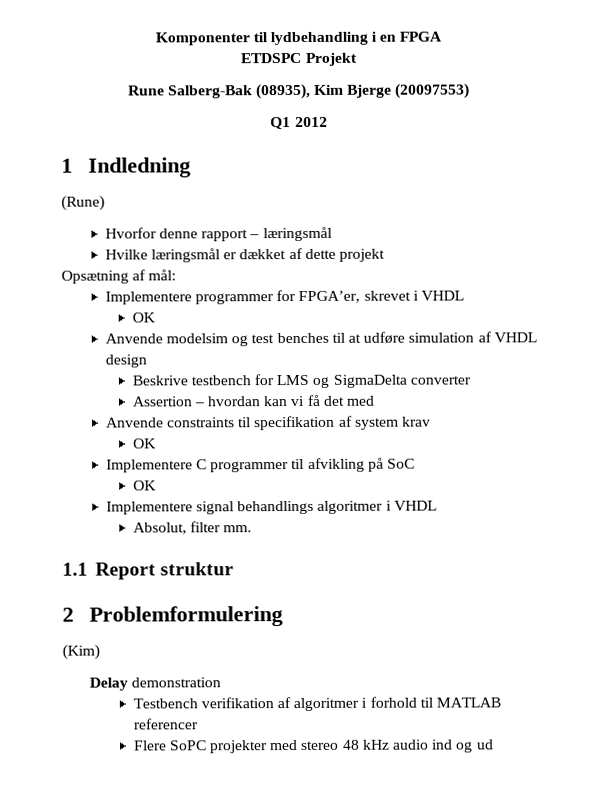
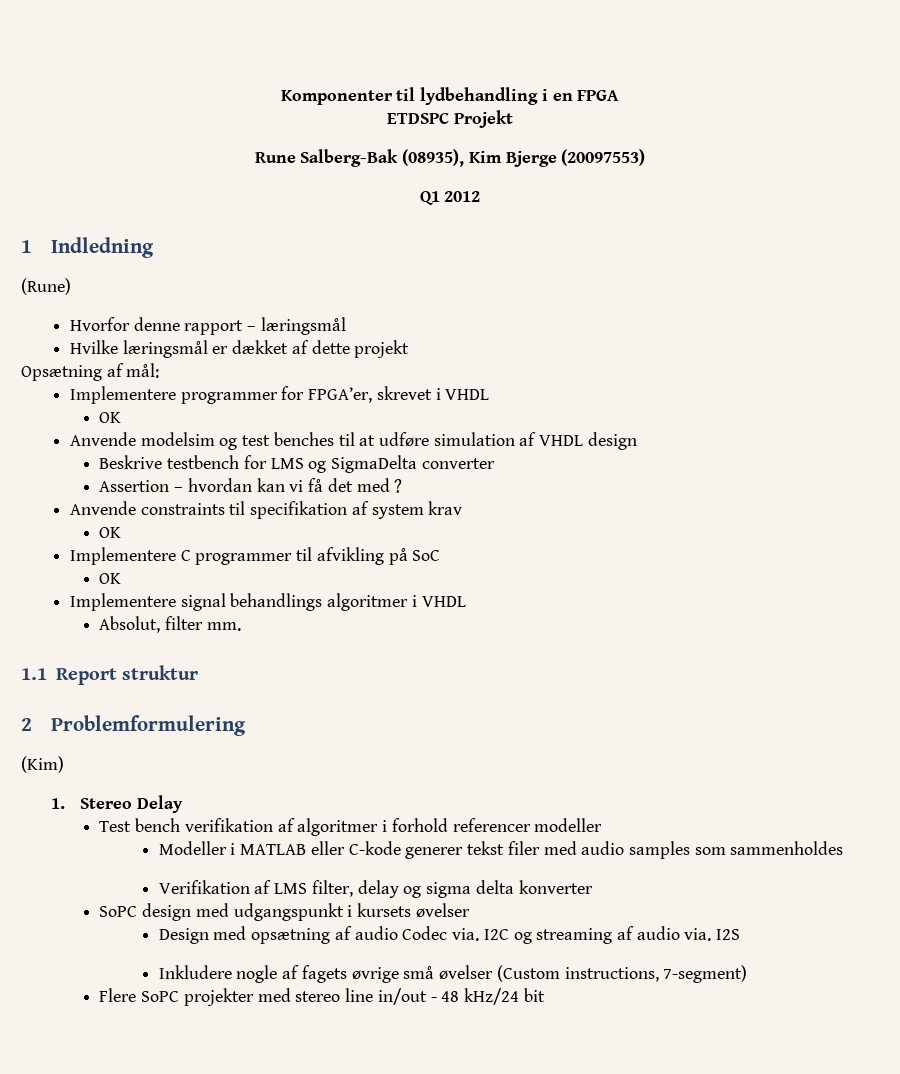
- Assertion – hvordan kan vi få det med
+ Assertion – hvordan kan vi få det med ?
- Delay demonstration
- Testbench verifikation af algoritmer i forhold til MATLAB referencer
+ 1. Stereo Delay
+ Test bench verifikation af algoritmer i forhold referencer modeller
+ Modeller i MATLAB eller C-kode generer tekst filer med audio samples som sammenholdes
+ Verifikation af LMS filter, delay og sigma delta konverter
+ SoPC design med udgangspunkt i kursets øvelser
+ Design med opsætning af audio Codec via. I2C og streaming af audio via. I2S
+ Inkludere nogle af fagets øvrige små øvelser (Custom instructions, 7-segment)
- Flere SoPC projekter med stereo 48 kHz audio ind og ud
+ Flere SoPC projekter med stereo line in/out - 48 kHz/24 bit

